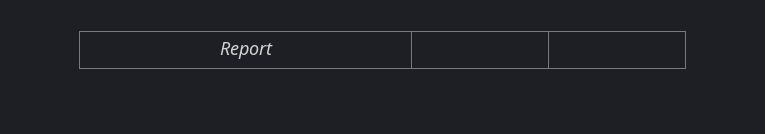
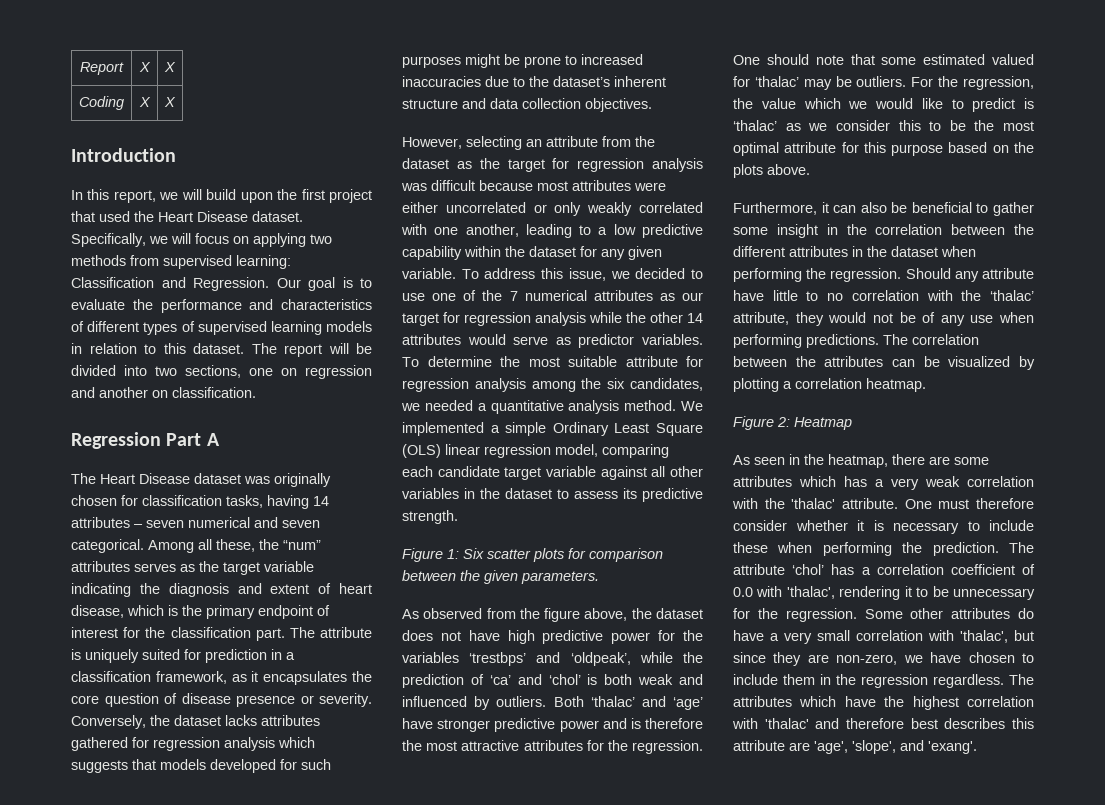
- Report | |
+ Report | X | X
+ Coding | X | X
+ Introduction
+ In this report, we will build upon the first project that used the Heart Disease dataset. Specifically, we will focus on applying two methods from supervised learning: Classification and Regression. Our goal is to evaluate the performance and characteristics of different types of supervised learning models in relation to this dataset. The report will be divided into two sections, one on regression and another on classification.
+ Regression Part A
+ The Heart Disease dataset was originally chosen for classification tasks, having 14 attributes – seven numerical and seven categorical. Among all these, the “num” attributes serves as the target variable indicating the diagnosis and extent of heart disease, which is the primary endpoint of interest for the classification part. The attribute is uniquely suited for prediction in a classification framework, as it encapsulates the core question of disease presence or severity. Conversely, the dataset lacks attributes gathered for regression analysis which suggests that models developed for such purposes might be prone to increased inaccuracies due to the dataset’s inherent structure and data collection objectives.
+ However, selecting an attribute from the dataset as the target for regression analysis was difficult because most attributes were either uncorrelated or only weakly correlated with one another, leading to a low predictive capability within the dataset for any given variable. To address this issue, we decided to use one of the 7 numerical attributes as our target for regression analysis while the other 14 attributes would serve as predictor variables. To determine the most suitable attribute for regression analysis among the six candidates, we needed a quantitative analysis method. We implemented a simple Ordinary Least Square (OLS) linear regression model, comparing each candidate target variable against all other variables in the dataset to assess its predictive strength.
+ Figure 1: Six scatter plots for comparison between the given parameters.
+ As observed from the figure above, the dataset does not have high predictive power for the variables ‘trestbps’ and ‘oldpeak’, while the prediction of ‘ca’ and ‘chol’ is both weak and influenced by outliers. Both ‘thalac’ and ‘age’ have stronger predictive power and is therefore the most attractive attributes for the regression. One should note that some estimated valued for ‘thalac’ may be outliers. For the regression, the value which we would like to predict is ‘thalac’ as we consider this to be the most optimal attribute for this purpose based on the plots above.
+ Furthermore, it can also be beneficial to gather some insight in the correlation between the different attributes in the dataset when performing the regression. Should any attribute have little to no correlation with the ‘thalac’ attribute, they would not be of any use when performing predictions. The correlation between the attributes can be visualized by plotting a correlation heatmap.
+ Figure 2: Heatmap
+ As seen in the heatmap, there are some attributes which has a very weak correlation with the 'thalac' attribute. One must therefore consider whether it is necessary to include these when performing the prediction. The attribute ‘chol’ has a correlation coefficient of 0.0 with 'thalac', rendering it to be unnecessary for the regression. Some other attributes do have a very small correlation with 'thalac', but since they are non-zero, we have chosen to include them in the regression regardless. The attributes which have the highest correlation with 'thalac' and therefore best describes this attribute are 'age', 'slope', and 'exang'.

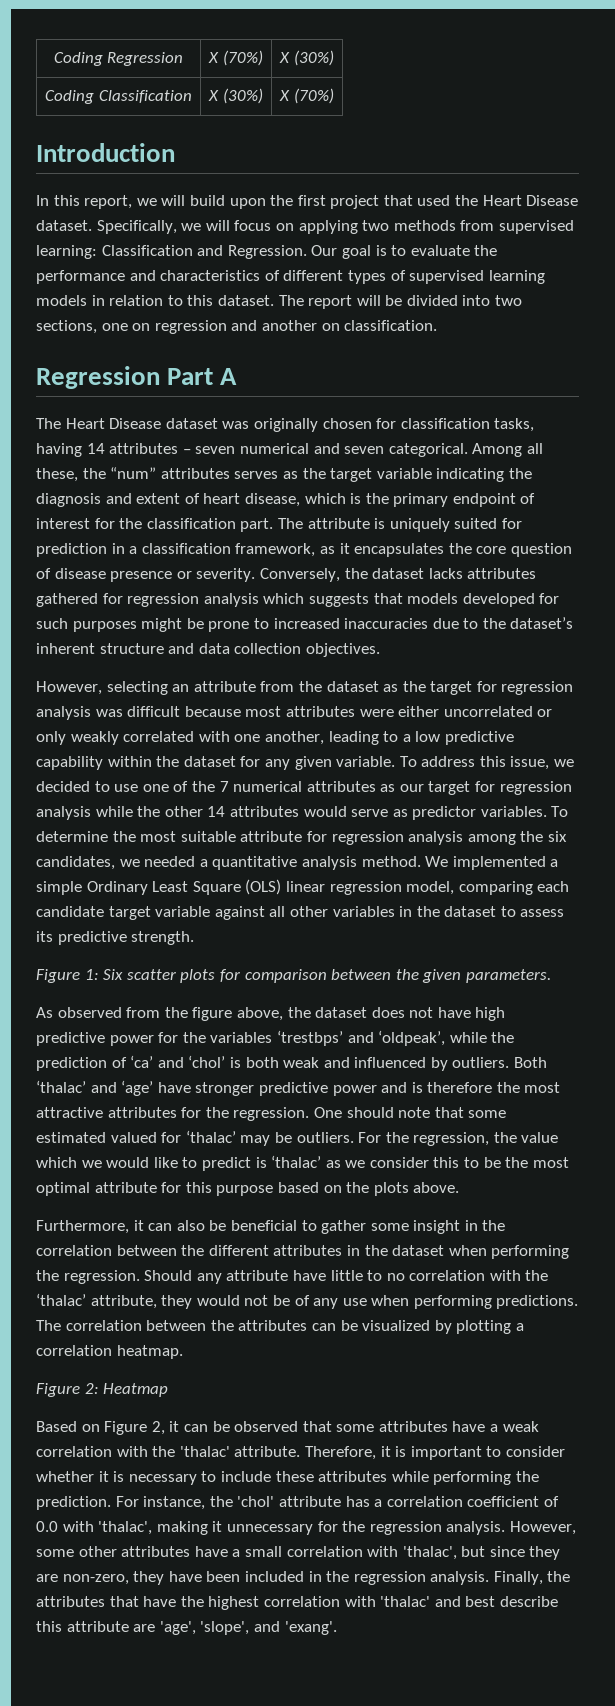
- Report | X | X
- Coding | X | X
+ Coding Regression | X (70%) | X (30%)
+ Coding Classification | X (30%) | X (70%)
- As seen in the heatmap, there are some attributes which has a very weak correlation with the 'thalac' attribute.
+ Based on Figure 2, it can be observed that some attributes have a weak correlation with the 'thalac' attribute.
- One must therefore consider whether it is necessary to include these when performing the prediction.
+ Therefore, it is important to consider whether it is necessary to include these attributes while performing the prediction.
- The attribute ‘chol’ has a correlation coefficient of 0.0 with 'thalac', rendering it to be unnecessary for the regression. Some other attributes do have a very small correlation with 'thalac', but since they are non-zero, we have chosen to include them in the regression regardless. The attributes which have the highest correlation with 'thalac' and therefore best describes this attribute are 'age', 'slope', and 'exang'.
+ For instance, the 'chol' attribute has a correlation coefficient of 0.0 with 'thalac', making it unnecessary for the regression analysis. However, some other attributes have a small correlation with 'thalac', but since they are non-zero, they have been included in the regression analysis. Finally, the attributes that have the highest correlation with 'thalac' and best describe this attribute are 'age', 'slope', and 'exang'.

